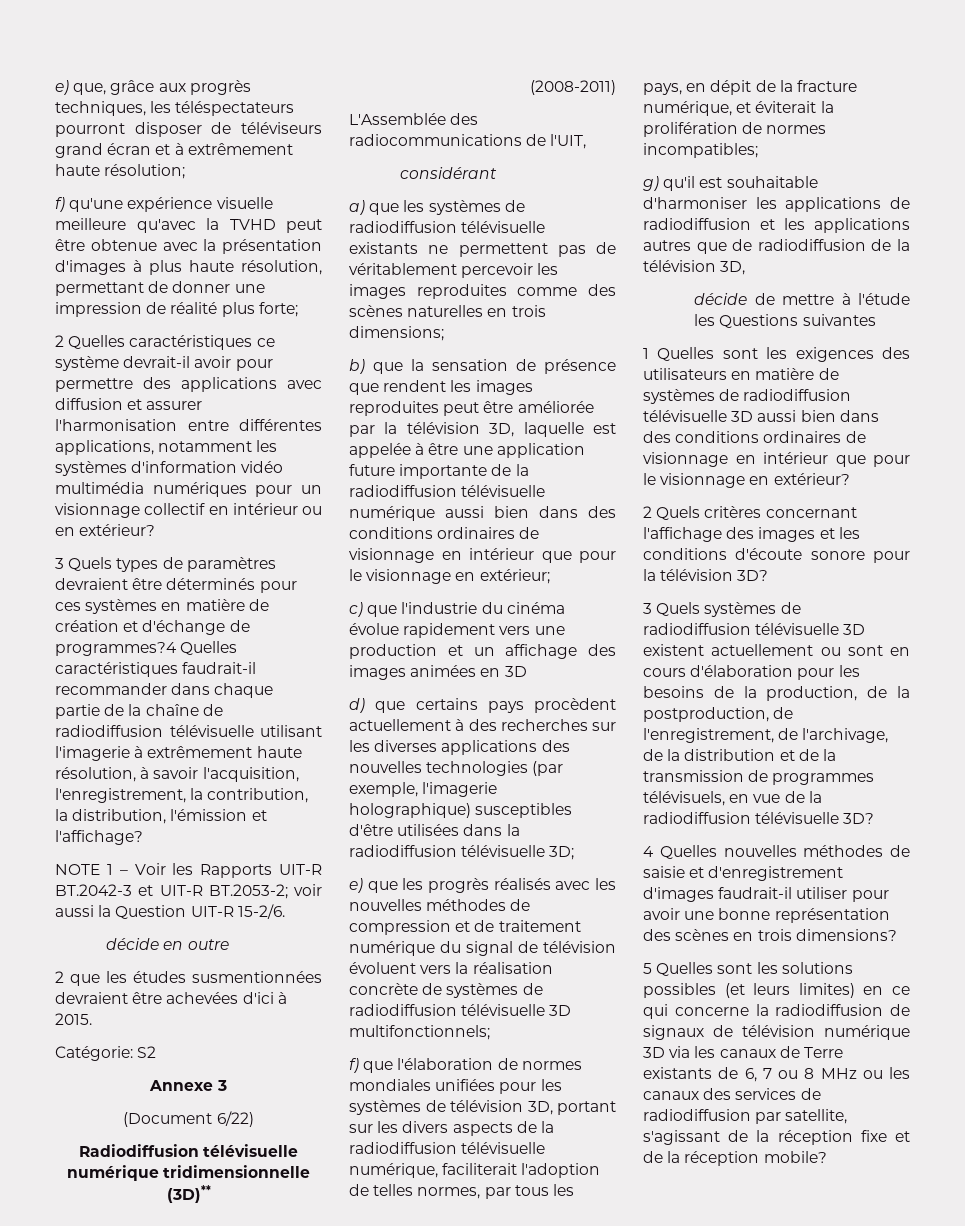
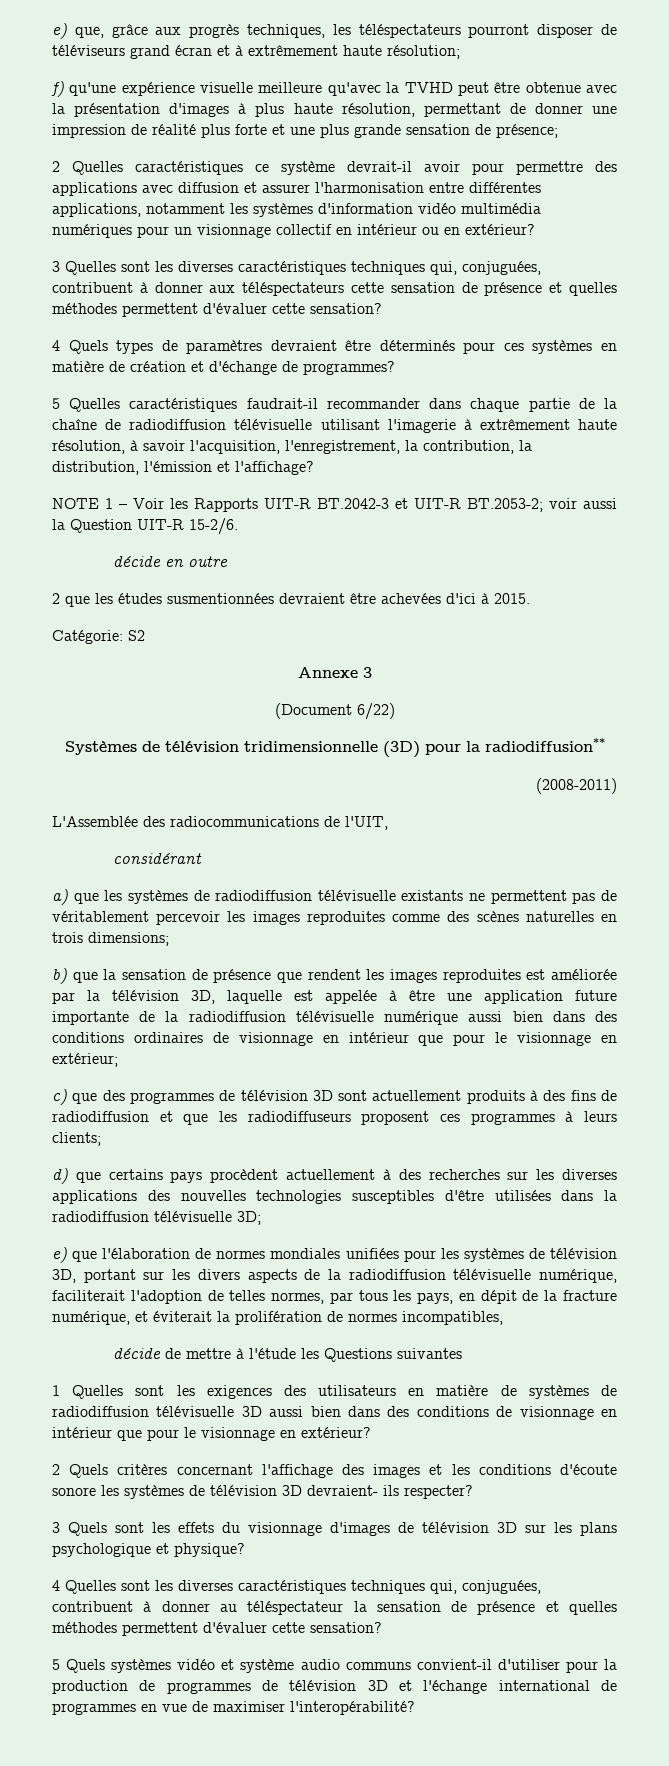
- f) qu'une expérience visuelle meilleure qu'avec la TVHD peut être obtenue avec la présentation d'images à plus haute résolution, permettant de donner une impression de réalité plus forte;
+ f) qu'une expérience visuelle meilleure qu'avec la TVHD peut être obtenue avec la présentation d'images à plus haute résolution, permettant de donner une impression de réalité plus forte et une plus grande sensation de présence;
- 3 Quels types de paramètres devraient être déterminés pour ces systèmes en matière de création et d'échange de programmes?4 Quelles caractéristiques faudrait-il recommander dans chaque partie de la chaîne de radiodiffusion télévisuelle utilisant l'imagerie à extrêmement haute résolution, à savoir l'acquisition, l'enregistrement, la contribution, la distribution, l'émission et l'affichage?
+ 3 Quelles sont les diverses caractéristiques techniques qui, conjuguées, contribuent à donner aux téléspectateurs cette sensation de présence et quelles méthodes permettent d'évaluer cette sensation?
+ 4 Quels types de paramètres devraient être déterminés pour ces systèmes en matière de création et d'échange de programmes?
+ 5 Quelles caractéristiques faudrait-il recommander dans chaque partie de la chaîne de radiodiffusion télévisuelle utilisant l'imagerie à extrêmement haute résolution, à savoir l'acquisition, l'enregistrement, la contribution, la distribution, l'émission et l'affichage?
- Radiodiffusion télévisuelle numérique tridimensionnelle (3D)**
+ Systèmes de télévision tridimensionnelle (3D) pour la radiodiffusion**
- b) que la sensation de présence que rendent les images reproduites peut être améliorée par la télévision 3D, laquelle est appelée à être une application future importante de la radiodiffusion télévisuelle numérique aussi bien dans des conditions ordinaires de visionnage en intérieur que pour le visionnage en extérieur;
+ b) que la sensation de présence que rendent les images reproduites est améliorée par la télévision 3D, laquelle est appelée à être une application future importante de la radiodiffusion télévisuelle numérique aussi bien dans des conditions ordinaires de visionnage en intérieur que pour le visionnage en extérieur;
- c) que l'industrie du cinéma évolue rapidement vers une production et un affichage des images animées en 3D
+ c) que des programmes de télévision 3D sont actuellement produits à des fins de radiodiffusion et que les radiodiffuseurs proposent ces programmes à leurs clients;
- d) que certains pays procèdent actuellement à des recherches sur les diverses applications des nouvelles technologies (par exemple, l'imagerie holographique) susceptibles d'être utilisées dans la radiodiffusion télévisuelle 3D;
+ d) que certains pays procèdent actuellement à des recherches sur les diverses applications des nouvelles technologies susceptibles d'être utilisées dans la radiodiffusion télévisuelle 3D;
- e) que les progrès réalisés avec les nouvelles méthodes de compression et de traitement numérique du signal de télévision évoluent vers la réalisation concrète de systèmes de radiodiffusion télévisuelle 3D multifonctionnels;
- f) que l'élaboration de normes mondiales unifiées pour les systèmes de télévision 3D, portant sur les divers aspects de la radiodiffusion télévisuelle numérique, faciliterait l'adoption de telles normes, par tous les pays, en dépit de la fracture numérique, et éviterait la prolifération de normes incompatibles;
- g) qu'il est souhaitable d'harmoniser les applications de radiodiffusion et les applications autres que de radiodiffusion de la télévision 3D,
+ e) que l'élaboration de normes mondiales unifiées pour les systèmes de télévision 3D, portant sur les divers aspects de la radiodiffusion télévisuelle numérique, faciliterait l'adoption de telles normes, par tous les pays, en dépit de la fracture numérique, et éviterait la prolifération de normes incompatibles,
- 1 Quelles sont les exigences des utilisateurs en matière de systèmes de radiodiffusion télévisuelle 3D aussi bien dans des conditions ordinaires de visionnage en intérieur que pour le visionnage en extérieur?
+ 1 Quelles sont les exigences des utilisateurs en matière de systèmes de radiodiffusion télévisuelle 3D aussi bien dans des conditions de visionnage en intérieur que pour le visionnage en extérieur?
- 2 Quels critères concernant l'affichage des images et les conditions d'écoute sonore pour la télévision 3D?
- 3 Quels systèmes de radiodiffusion télévisuelle 3D existent actuellement ou sont en cours d'élaboration pour les besoins de la production, de la postproduction, de l'enregistrement, de l'archivage, de la distribution et de la transmission de programmes télévisuels, en vue de la radiodiffusion télévisuelle 3D?
- 4 Quelles nouvelles méthodes de saisie et d'enregistrement d'images faudrait-il utiliser pour avoir une bonne représentation des scènes en trois dimensions?
- 5 Quelles sont les solutions possibles (et leurs limites) en ce qui concerne la radiodiffusion de signaux de télévision numérique 3D via les canaux de Terre existants de 6, 7 ou 8 MHz ou les canaux des services de radiodiffusion par satellite, s'agissant de la réception fixe et de la réception mobile?
+ 2 Quels critères concernant l'affichage des images et les conditions d'écoute sonore les systèmes de télévision 3D devraient- ils respecter?
+ 3 Quels sont les effets du visionnage d'images de télévision 3D sur les plans psychologique et physique?
+ 4 Quelles sont les diverses caractéristiques techniques qui, conjuguées, contribuent à donner au téléspectateur la sensation de présence et quelles méthodes permettent d'évaluer cette sensation?
+ 5 Quels systèmes vidéo et système audio communs convient-il d'utiliser pour la production de programmes de télévision 3D et l'échange international de programmes en vue de maximiser l'interopérabilité?

